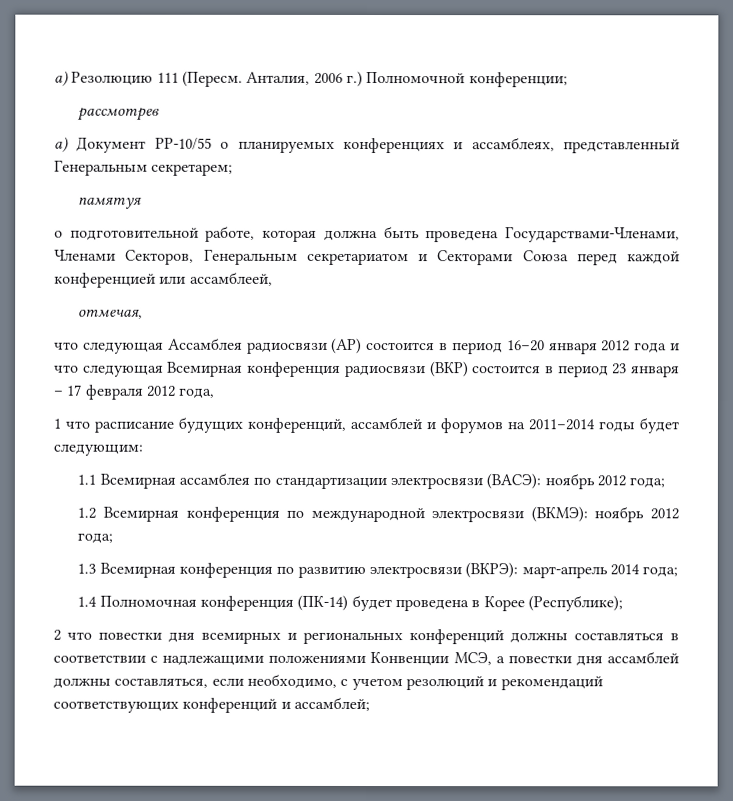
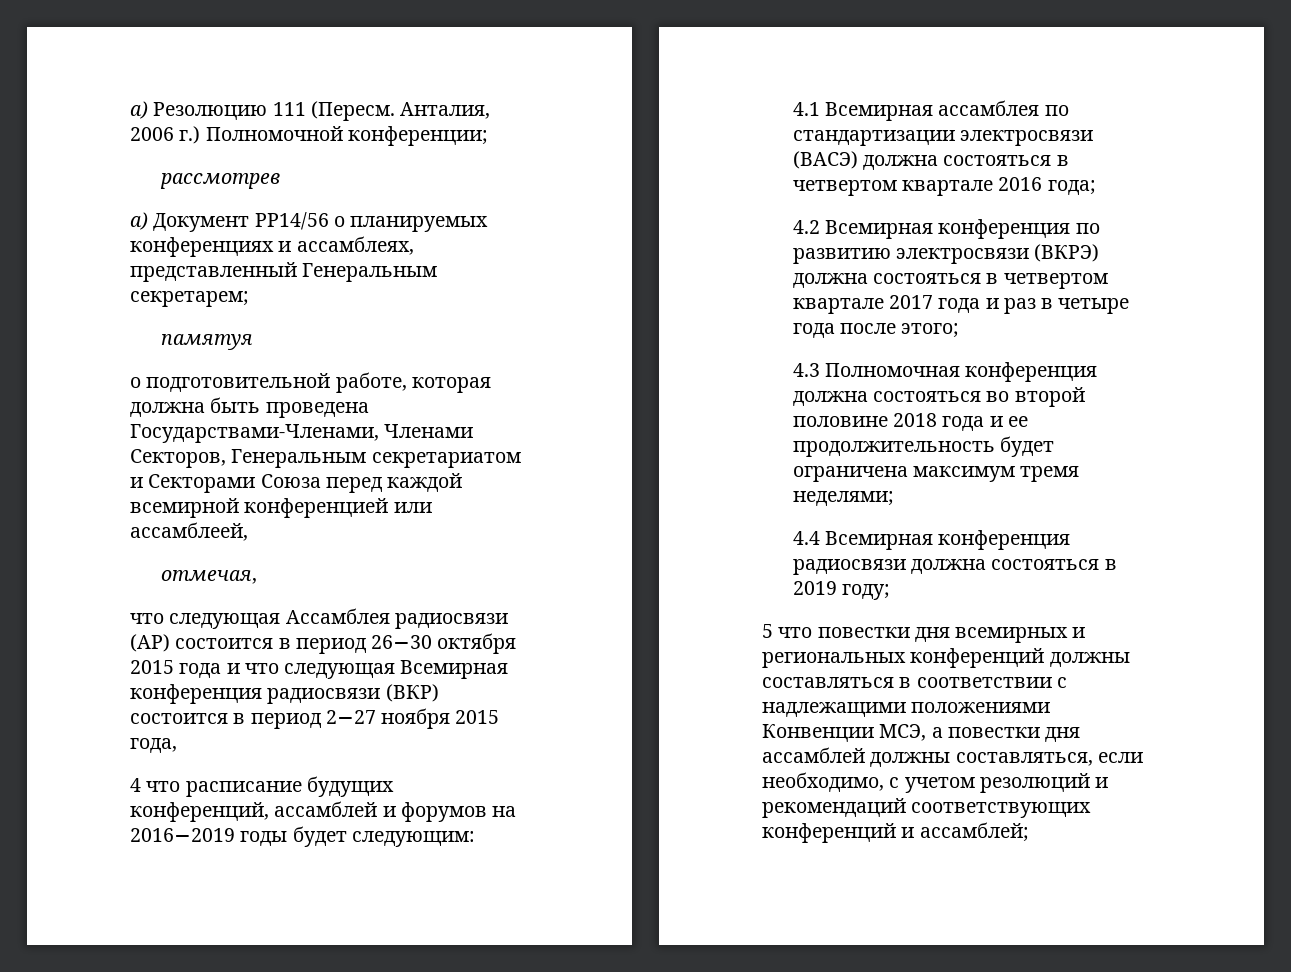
- a) Документ РР-10/55 о планируемых конференциях и ассамблеях, представленный Генеральным секретарем;
+ a) Документ РР14/56 о планируемых конференциях и ассамблеях, представленный Генеральным секретарем;
- о подготовительной работе, которая должна быть проведена Государствами-Членами, Членами Секторов, Генеральным секретариатом и Секторами Союза перед каждой конференцией или ассамблеей,
+ о подготовительной работе, которая должна быть проведена Государствами-Членами, Членами Секторов, Генеральным секретариатом и Секторами Союза перед каждой всемирной конференцией или ассамблеей,
- что следующая Ассамблея радиосвязи (АР) состоится в период 16−20 января 2012 года и что следующая Всемирная конференция радиосвязи (ВКР) состоится в период 23 января – 17 февраля 2012 года,
+ что следующая Ассамблея радиосвязи (АР) состоится в период 26−30 октября 2015 года и что следующая Всемирная конференция радиосвязи (ВКР) состоится в период 2−27 ноября 2015 года,
- 1 что расписание будущих конференций, ассамблей и форумов на 2011−2014 годы будет следующим:
+ 4 что расписание будущих конференций, ассамблей и форумов на 2016−2019 годы будет следующим:
- 1.1 Всемирная ассамблея по стандартизации электросвязи (ВАСЭ): ноябрь 2012 года;
- 1.2 Всемирная конференция по международной электросвязи (ВКМЭ): ноябрь 2012 года;
- 1.3 Всемирная конференция по развитию электросвязи (ВКРЭ): март-апрель 2014 года;
- 1.4 Полномочная конференция (ПК-14) будет проведена в Корее (Республике);
- 2 что повестки дня всемирных и региональных конференций должны составляться в соответствии с надлежащими положениями Конвенции МСЭ, а повестки дня ассамблей должны составляться, если необходимо, с учетом резолюций и рекомендаций соответствующих конференций и ассамблей;
+ 4.1 Всемирная ассамблея по стандартизации электросвязи (ВАСЭ) должна состояться в четвертом квартале 2016 года;
+ 4.2 Всемирная конференция по развитию электросвязи (ВКРЭ) должна состояться в четвертом квартале 2017 года и раз в четыре года после этого;
+ 4.3 Полномочная конференция должна состояться во второй половине 2018 года и ее продолжительность будет ограничена максимум тремя неделями;
+ 4.4 Всемирная конференция радиосвязи должна состояться в 2019 году;
+ 5 что повестки дня всемирных и региональных конференций должны составляться в соответствии с надлежащими положениями Конвенции МСЭ, а повестки дня ассамблей должны составляться, если необходимо, с учетом резолюций и рекомендаций соответствующих конференций и ассамблей;

